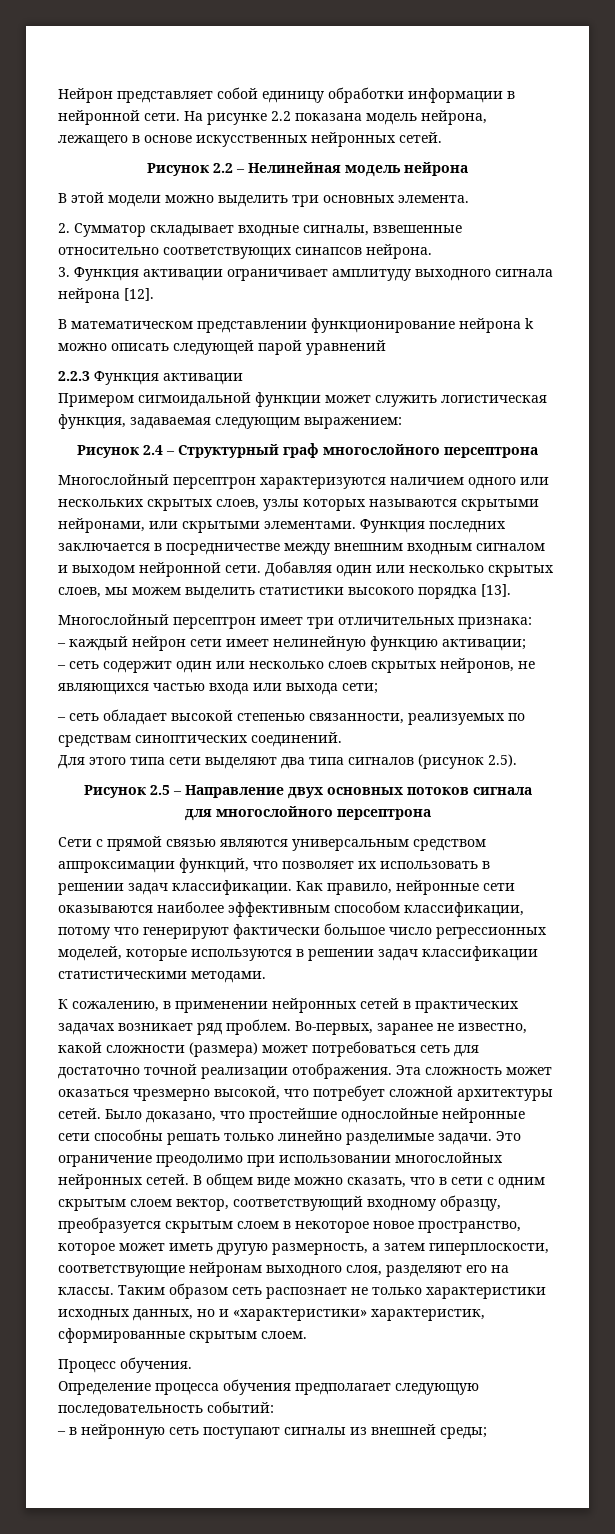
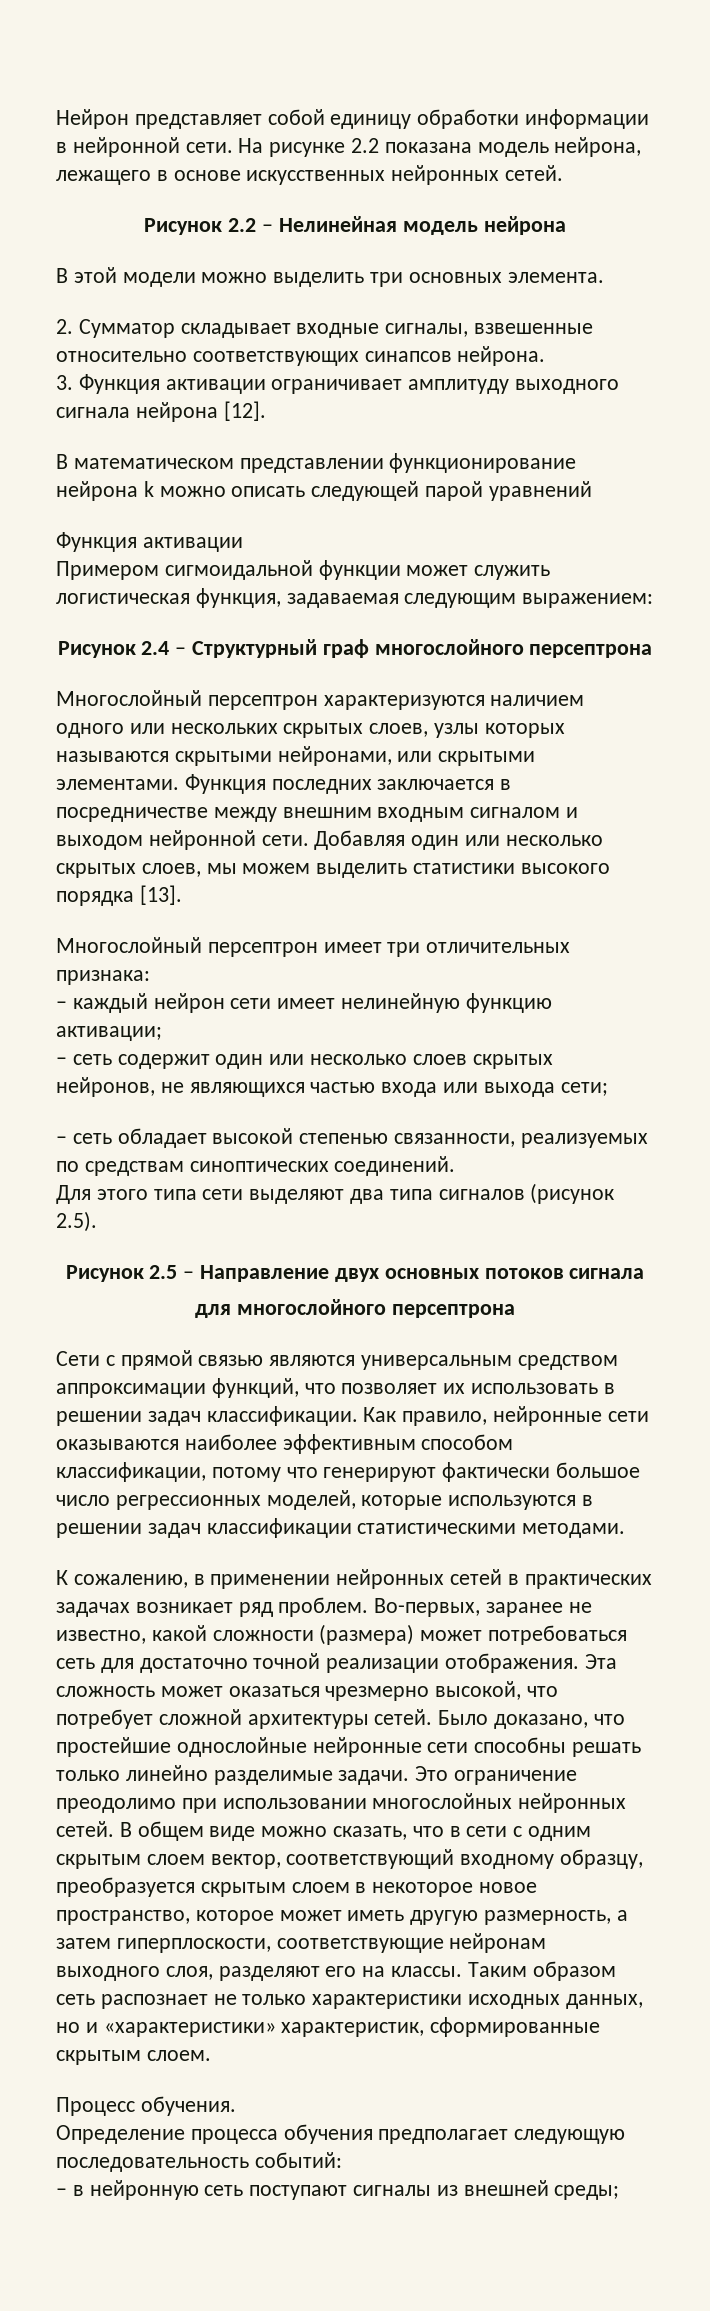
  В математическом представлении функционирование нейрона k можно описать следующей парой уравнений
- 2.2.3 Функция активации
+ Функция активации

